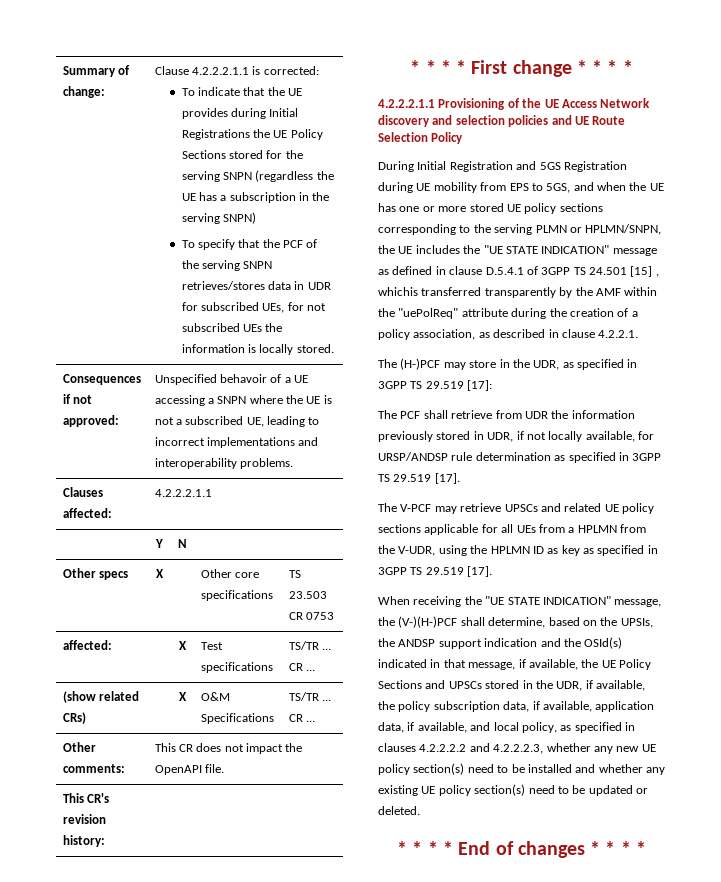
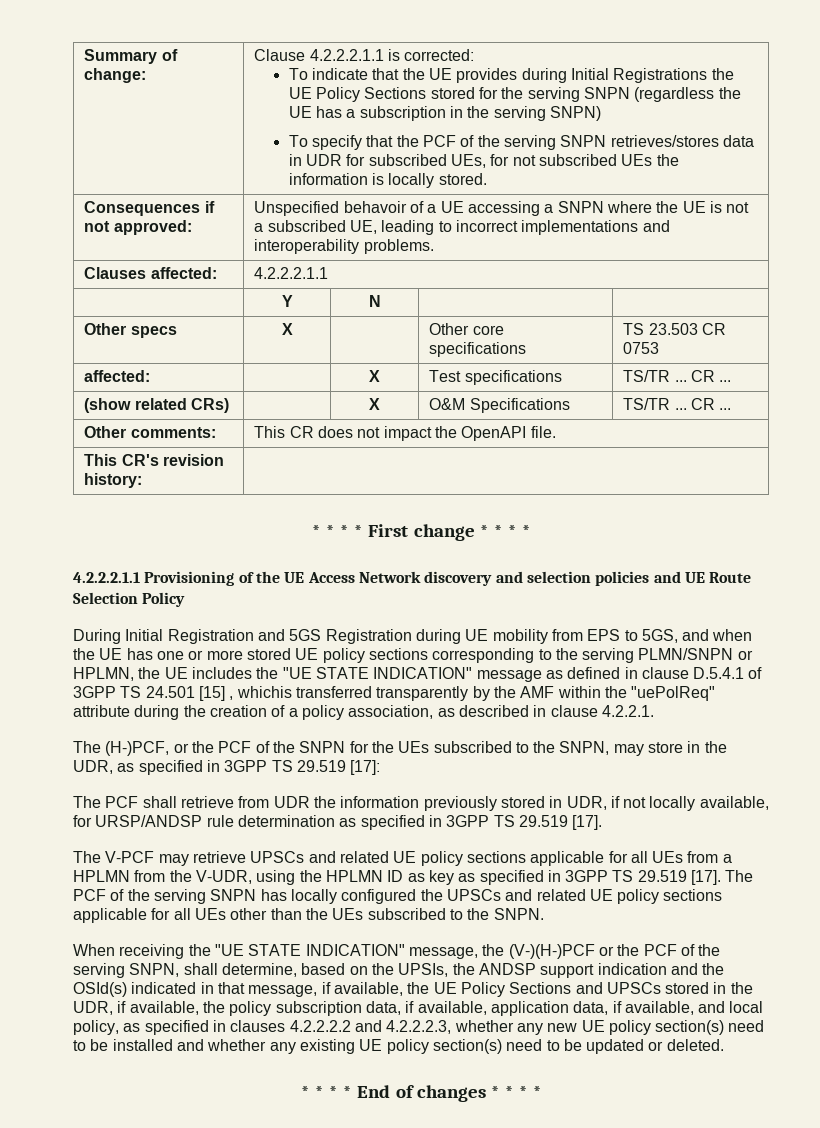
- During Initial Registration and 5GS Registration during UE mobility from EPS to 5GS, and when the UE has one or more stored UE policy sections corresponding to the serving PLMN or HPLMN/SNPN, the UE includes the "UE STATE INDICATION" message as defined in clause D.5.4.1 of 3GPP TS 24.501 [15] , whichis transferred transparently by the AMF within the "uePolReq" attribute during the creation of a policy association, as described in clause 4.2.2.1.
+ During Initial Registration and 5GS Registration during UE mobility from EPS to 5GS, and when the UE has one or more stored UE policy sections corresponding to the serving PLMN/SNPN or HPLMN, the UE includes the "UE STATE INDICATION" message as defined in clause D.5.4.1 of 3GPP TS 24.501 [15] , whichis transferred transparently by the AMF within the "uePolReq" attribute during the creation of a policy association, as described in clause 4.2.2.1.
- The (H-)PCF may store in the UDR, as specified in 3GPP TS 29.519 [17]:
+ The (H-)PCF, or the PCF of the SNPN for the UEs subscribed to the SNPN, may store in the UDR, as specified in 3GPP TS 29.519 [17]:
+ The PCF of the serving SNPN has locally configured the UPSCs and related UE policy sections applicable for all UEs other than the UEs subscribed to the SNPN.
- When receiving the "UE STATE INDICATION" message, the (V-)(H-)PCF shall determine, based on the UPSIs, the ANDSP support indication and the OSId(s) indicated in that message, if available, the UE Policy Sections and UPSCs stored in the UDR, if available, the policy subscription data, if available, application data, if available, and local policy, as specified in clauses 4.2.2.2.2 and 4.2.2.2.3, whether any new UE policy section(s) need to be installed and whether any existing UE policy section(s) need to be updated or deleted.
+ When receiving the "UE STATE INDICATION" message, the (V-)(H-)PCF or the PCF of the serving SNPN, shall determine, based on the UPSIs, the ANDSP support indication and the OSId(s) indicated in that message, if available, the UE Policy Sections and UPSCs stored in the UDR, if available, the policy subscription data, if available, application data, if available, and local policy, as specified in clauses 4.2.2.2.2 and 4.2.2.2.3, whether any new UE policy section(s) need to be installed and whether any existing UE policy section(s) need to be updated or deleted.

